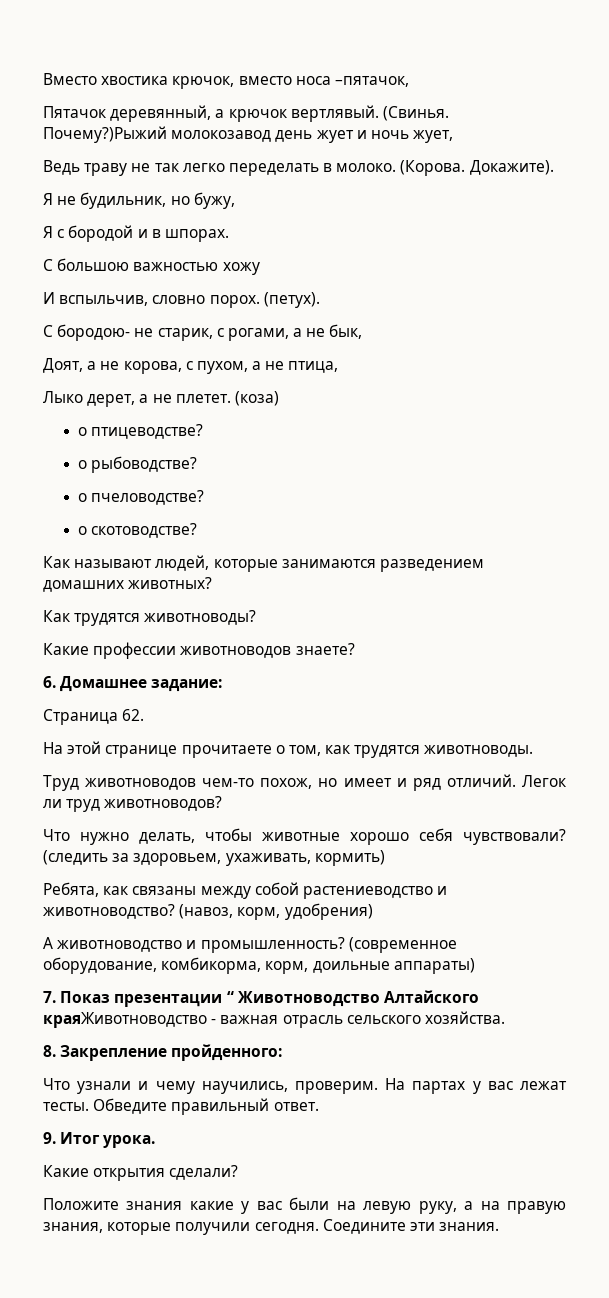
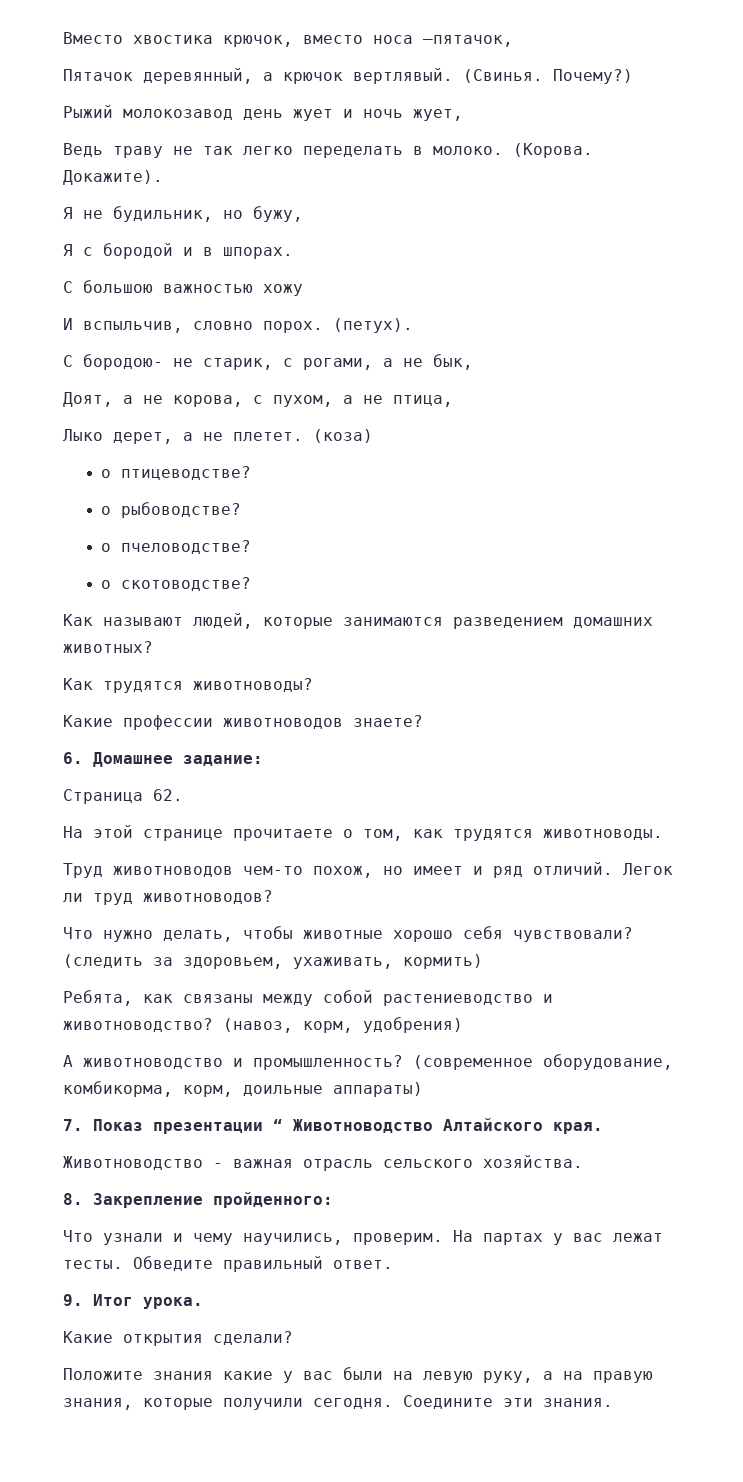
- Почему?)Рыжий молокозавод день жует и ночь жует,
+ Почему?)
+ Рыжий молокозавод день жует и ночь жует,
- 7. Показ презентации “ Животноводство Алтайского краяЖивотноводство - важная отрасль сельского хозяйства.
+ 7. Показ презентации “ Животноводство Алтайского края.
+ Животноводство - важная отрасль сельского хозяйства.

